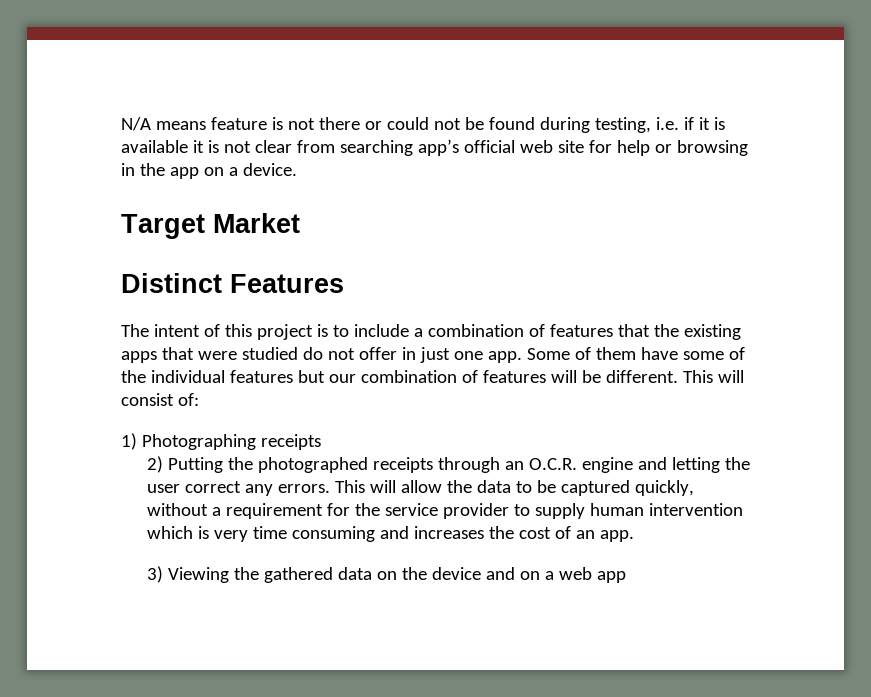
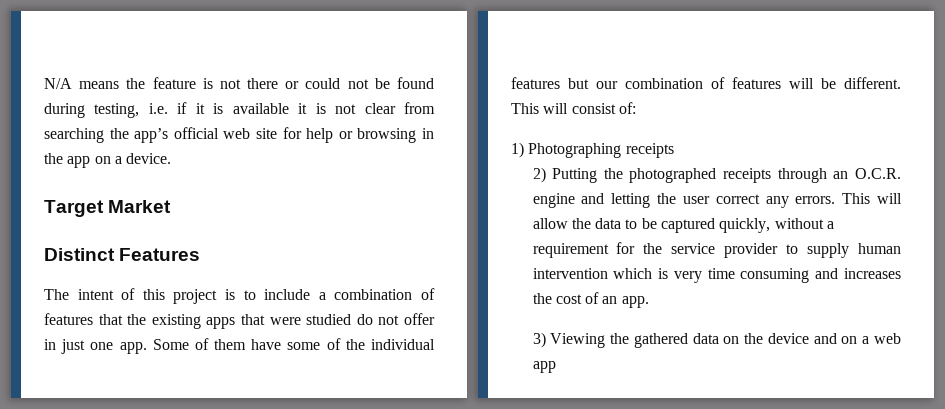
- N/A means feature is not there or could not be found during testing, i.e. if it is available it is not clear from searching app’s official web site for help or browsing in the app on a device.
+ N/A means the feature is not there or could not be found during testing, i.e. if it is available it is not clear from searching the app’s official web site for help or browsing in the app on a device.

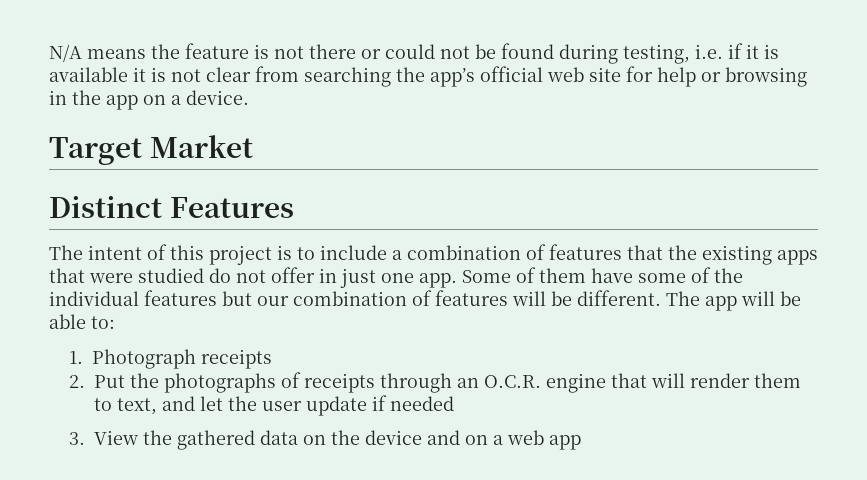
- This will consist of:
- 1) Photographing receipts
- 2) Putting the photographed receipts through an O.C.R. engine and letting the user correct any errors. This will allow the data to be captured quickly, without a requirement for the service provider to supply human intervention which is very time consuming and increases the cost of an app.
- 3) Viewing the gathered data on the device and on a web app
+ The app will be able to:
+ 1. Photograph receipts
+ 2. Put the photographs of receipts through an O.C.R. engine that will render them to text, and let the user update if needed
+ 3. View the gathered data on the device and on a web app

